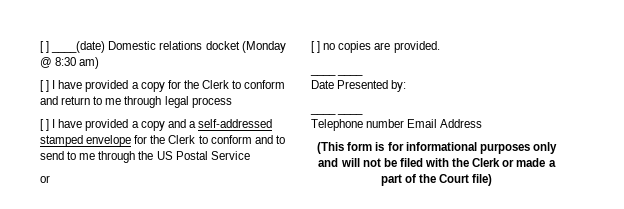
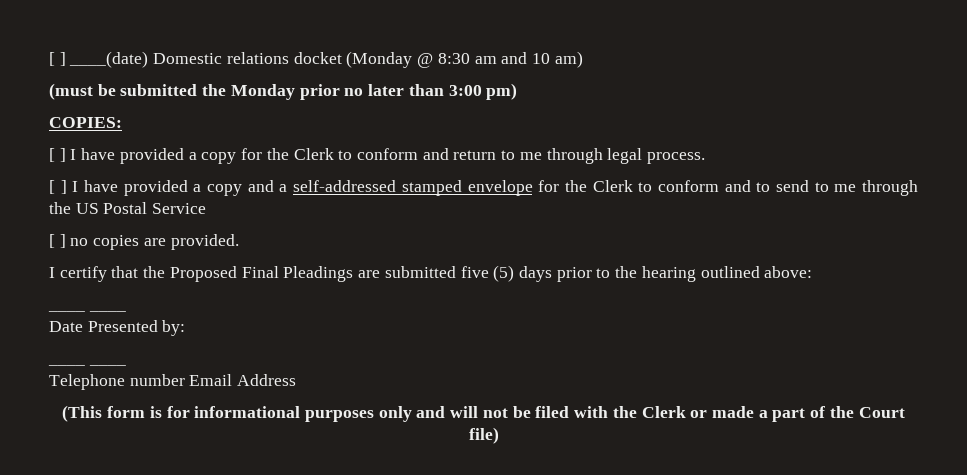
- [ ] ____(date) Domestic relations docket (Monday @ 8:30 am)
+ [ ] ____(date) Domestic relations docket (Monday @ 8:30 am and 10 am)
+ (must be submitted the Monday prior no later than 3:00 pm)
+ COPIES:
- [ ] I have provided a copy for the Clerk to conform and return to me through legal process
+ [ ] I have provided a copy for the Clerk to conform and return to me through legal process.
  [ ] I have provided a copy and a self-addressed stamped envelope for the Clerk to conform and to send to me through the US Postal Service
- or
+ I certify that the Proposed Final Pleadings are submitted five (5) days prior to the hearing outlined above:

